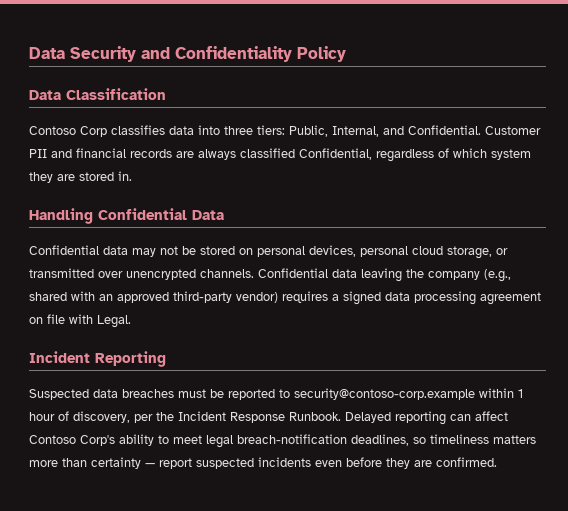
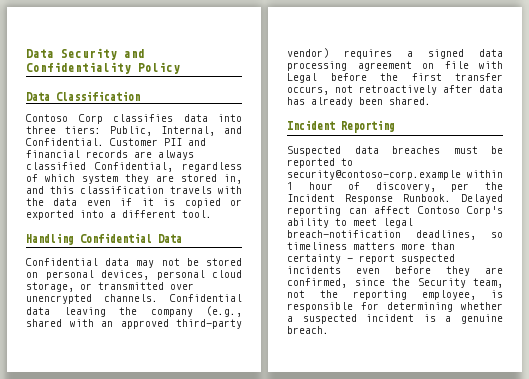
- Customer PII and financial records are always classified Confidential, regardless of which system they are stored in.
+ Customer PII and financial records are always classified Confidential, regardless of which system they are stored in, and this classification travels with the data even if it is copied or exported into a different tool.
- Confidential data leaving the company (e.g., shared with an approved third-party vendor) requires a signed data processing agreement on file with Legal.
+ Confidential data leaving the company (e.g., shared with an approved third-party vendor) requires a signed data processing agreement on file with Legal before the first transfer occurs, not retroactively after data has already been shared.
- Delayed reporting can affect Contoso Corp's ability to meet legal breach-notification deadlines, so timeliness matters more than certainty — report suspected incidents even before they are confirmed.
+ Delayed reporting can affect Contoso Corp's ability to meet legal breach-notification deadlines, so timeliness matters more than certainty — report suspected incidents even before they are confirmed, since the Security team, not the reporting employee, is responsible for determining whether a suspected incident is a genuine breach.

